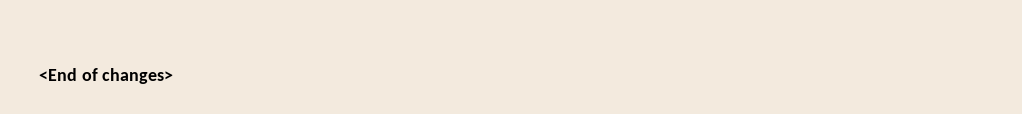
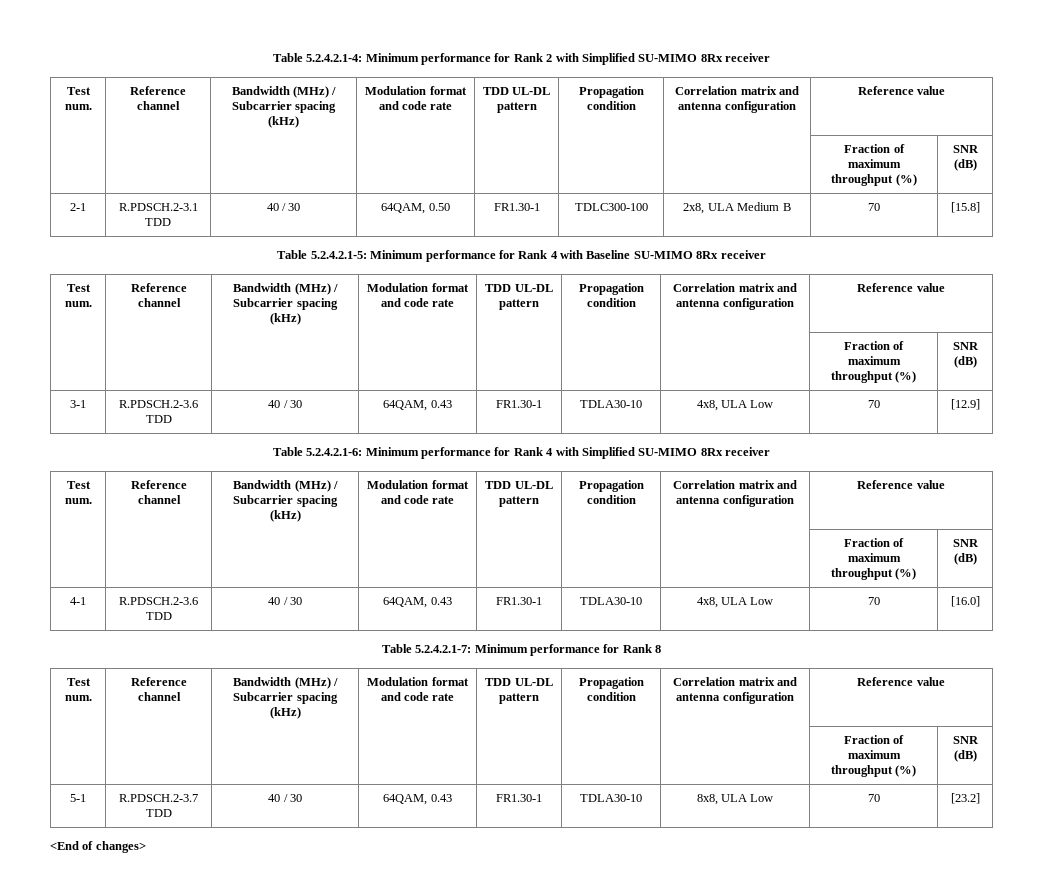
+ Table 5.2.4.2.1-4: Minimum performance for Rank 2 with Simplified SU-MIMO 8Rx receiver
+ Test num. | Reference channel | Bandwidth (MHz) / Subcarrier spacing (kHz) | Modulation format and code rate | TDD UL-DL pattern | Propagation condition | Correlation matrix and antenna configuration | Reference value
+ | | | | | | | Fraction of maximum throughput (%) | SNR (dB)
+ 2-1 | R.PDSCH.2-3.1 TDD | 40 / 30 | 64QAM, 0.50 | FR1.30-1 | TDLC300-100 | 2x8, ULA Medium B | 70 | [15.8]
+ Table 5.2.4.2.1-5: Minimum performance for Rank 4 with Baseline SU-MIMO 8Rx receiver
+ Test num. | Reference channel | Bandwidth (MHz) / Subcarrier spacing (kHz) | Modulation format and code rate | TDD UL-DL pattern | Propagation condition | Correlation matrix and antenna configuration | Reference value
+ | | | | | | | Fraction of maximum throughput (%) | SNR (dB)
+ 3-1 | R.PDSCH.2-3.6 TDD | 40 / 30 | 64QAM, 0.43 | FR1.30-1 | TDLA30-10 | 4x8, ULA Low | 70 | [12.9]
+ Table 5.2.4.2.1-6: Minimum performance for Rank 4 with Simplified SU-MIMO 8Rx receiver
+ Test num. | Reference channel | Bandwidth (MHz) / Subcarrier spacing (kHz) | Modulation format and code rate | TDD UL-DL pattern | Propagation condition | Correlation matrix and antenna configuration | Reference value
+ | | | | | | | Fraction of maximum throughput (%) | SNR (dB)
+ 4-1 | R.PDSCH.2-3.6 TDD | 40 / 30 | 64QAM, 0.43 | FR1.30-1 | TDLA30-10 | 4x8, ULA Low | 70 | [16.0]
+ Table 5.2.4.2.1-7: Minimum performance for Rank 8
+ Test num. | Reference channel | Bandwidth (MHz) / Subcarrier spacing (kHz) | Modulation format and code rate | TDD UL-DL pattern | Propagation condition | Correlation matrix and antenna configuration | Reference value
+ | | | | | | | Fraction of maximum throughput (%) | SNR (dB)
+ 5-1 | R.PDSCH.2-3.7 TDD | 40 / 30 | 64QAM, 0.43 | FR1.30-1 | TDLA30-10 | 8x8, ULA Low | 70 | [23.2]

